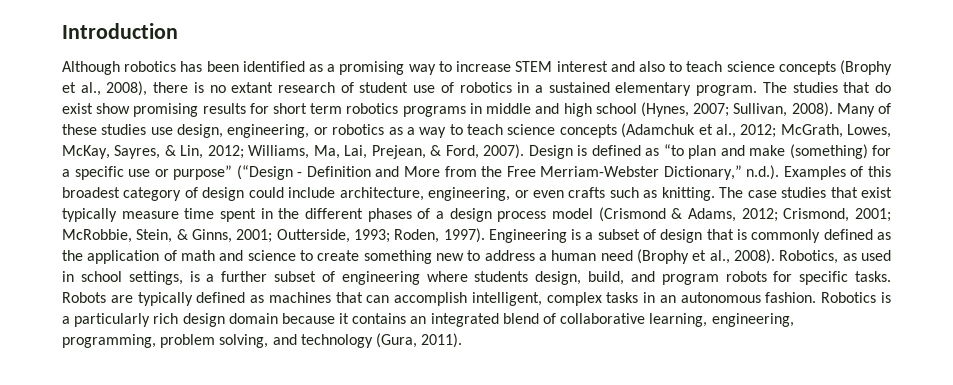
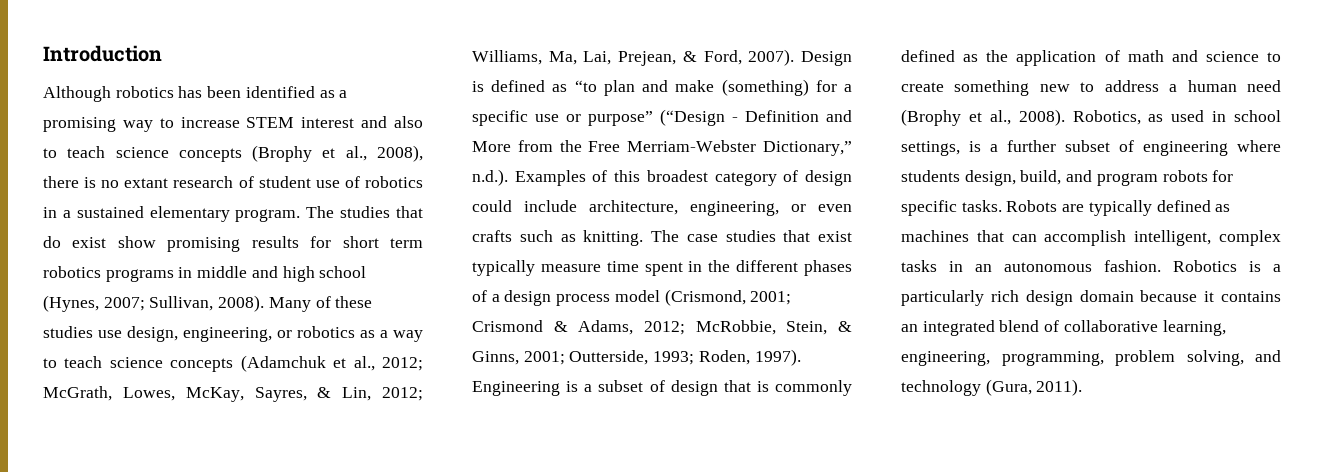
- The case studies that exist typically measure time spent in the different phases of a design process model (Crismond & Adams, 2012; Crismond, 2001; McRobbie, Stein, & Ginns, 2001; Outterside, 1993; Roden, 1997).
+ The case studies that exist typically measure time spent in the different phases of a design process model (Crismond, 2001; Crismond & Adams, 2012; McRobbie, Stein, & Ginns, 2001; Outterside, 1993; Roden, 1997).

